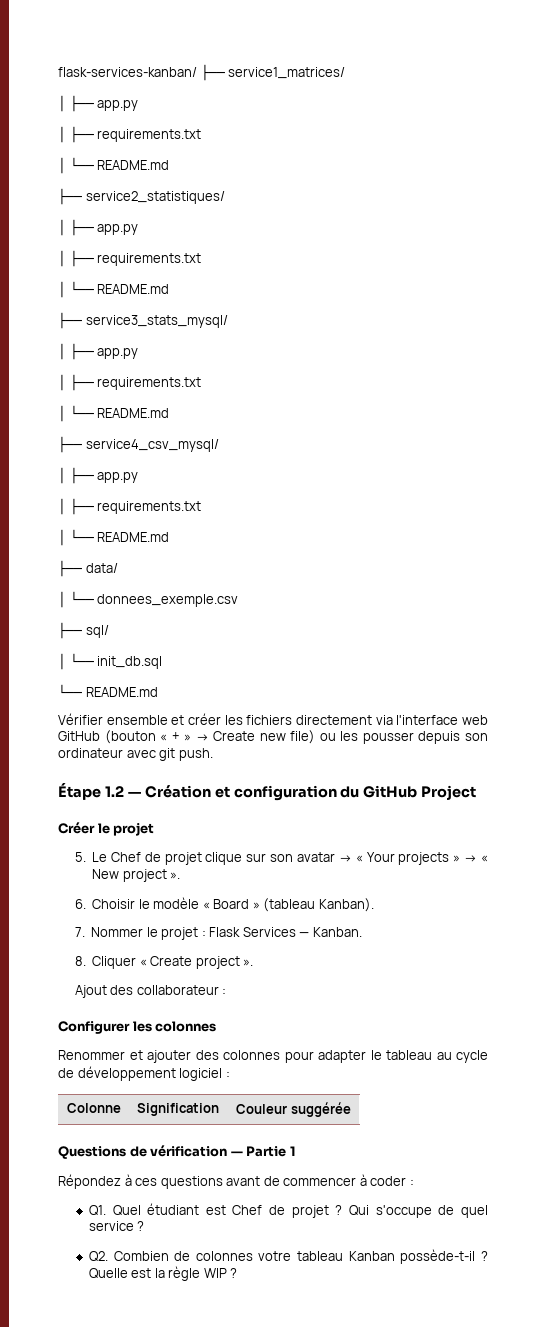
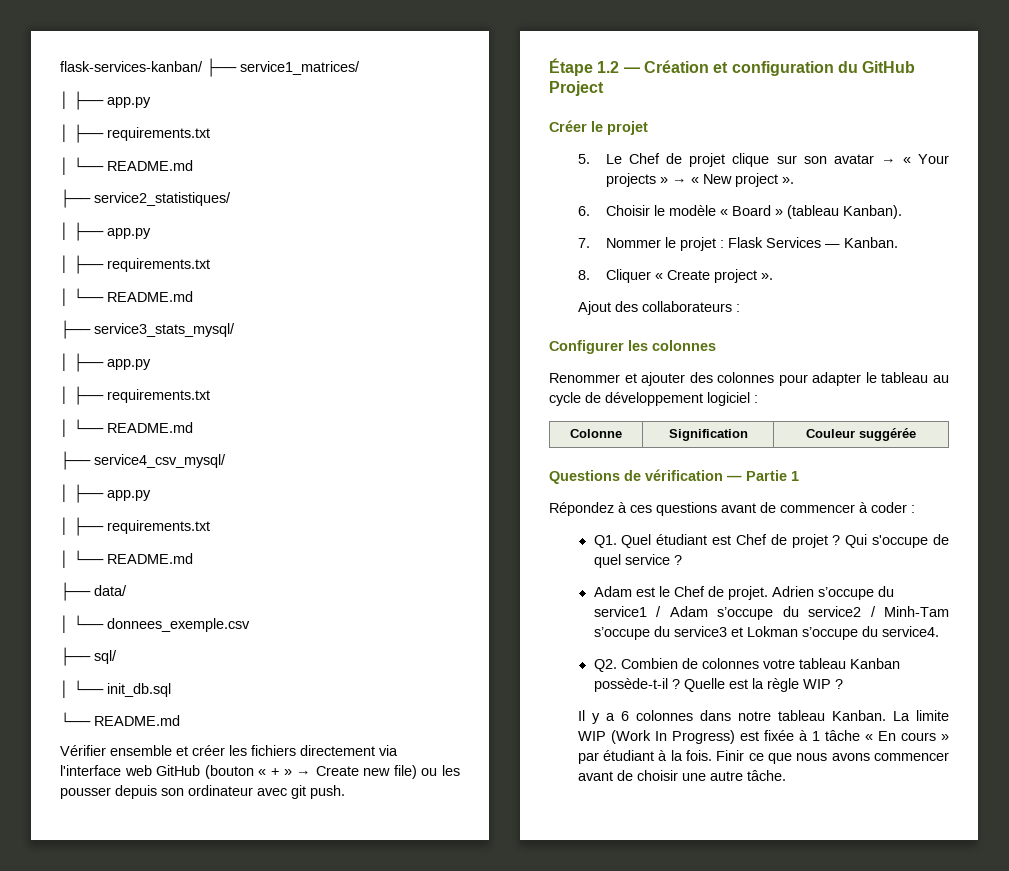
- Ajout des collaborateur :
+ Ajout des collaborateurs :
+ Adam est le Chef de projet. Adrien s’occupe du service1 / Adam s’occupe du service2 / Minh-Tam s’occupe du service3 et Lokman s’occupe du service4.
+ Il y a 6 colonnes dans notre tableau Kanban. La limite WIP (Work In Progress) est fixée à 1 tâche « En cours » par étudiant à la fois. Finir ce que nous avons commencer avant de choisir une autre tâche.

